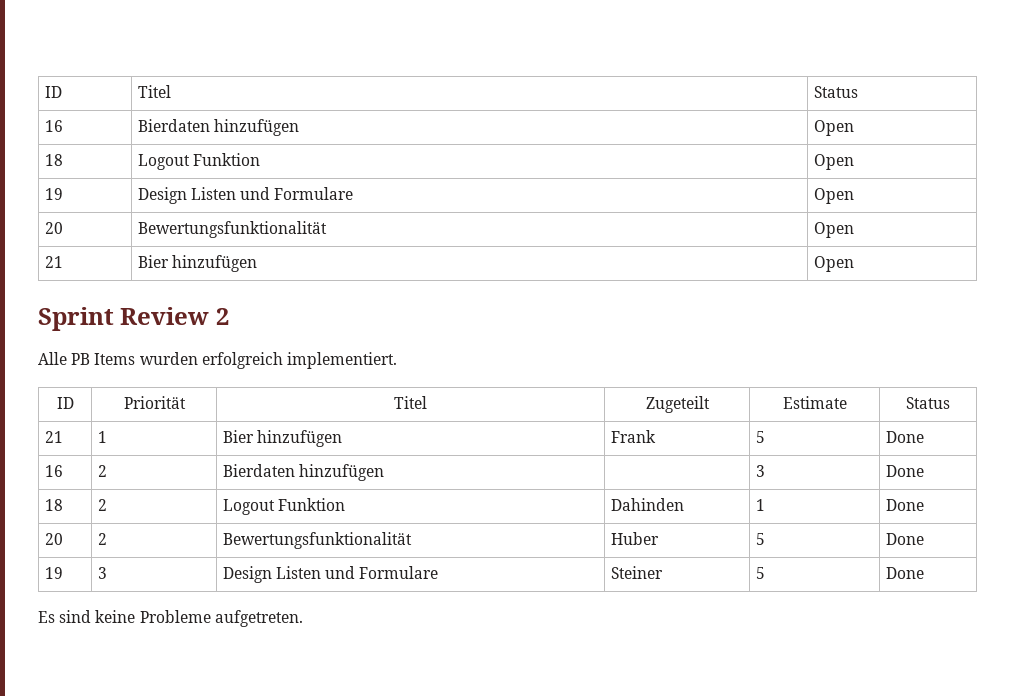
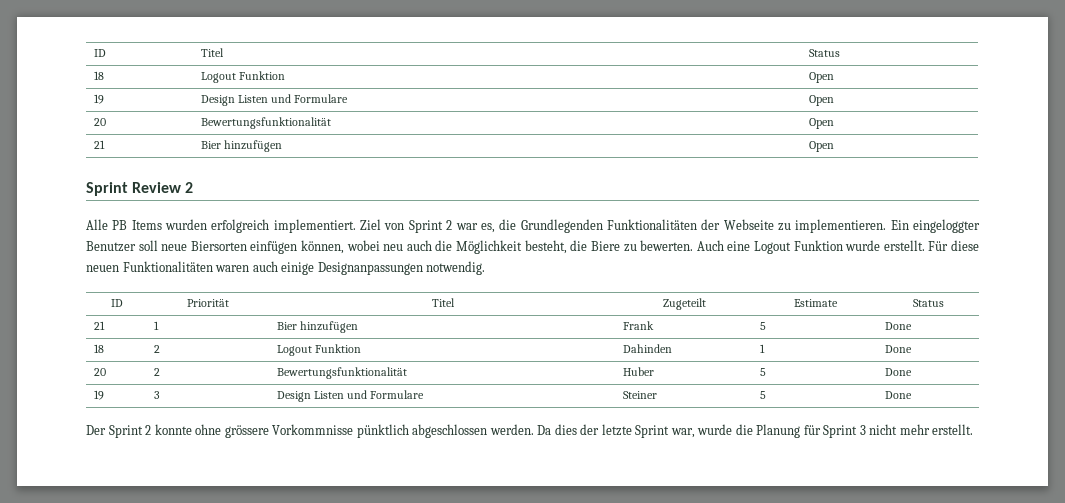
- 16 | Bierdaten hinzufügen | Open
+ Ziel von Sprint 2 war es, die Grundlegenden Funktionalitäten der Webseite zu implementieren. Ein eingeloggter Benutzer soll neue Biersorten einfügen können, wobei neu auch die Möglichkeit besteht, die Biere zu bewerten. Auch eine Logout Funktion wurde erstellt. Für diese neuen Funktionalitäten waren auch einige Designanpassungen notwendig.
- 16 | 2 | Bierdaten hinzufügen | | 3 | Done
- Es sind keine Probleme aufgetreten.
+ Der Sprint 2 konnte ohne grössere Vorkommnisse pünktlich abgeschlossen werden. Da dies der letzte Sprint war, wurde die Planung für Sprint 3 nicht mehr erstellt.

